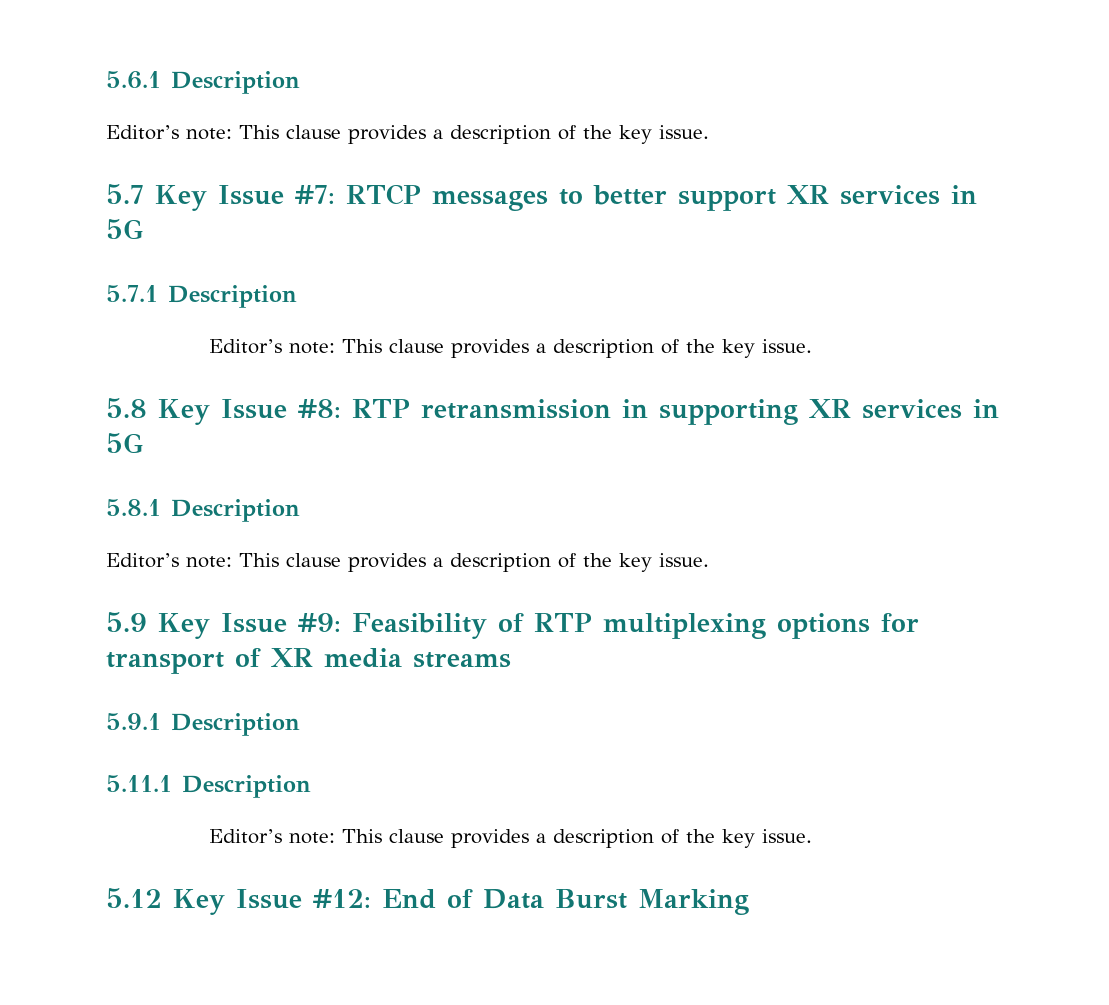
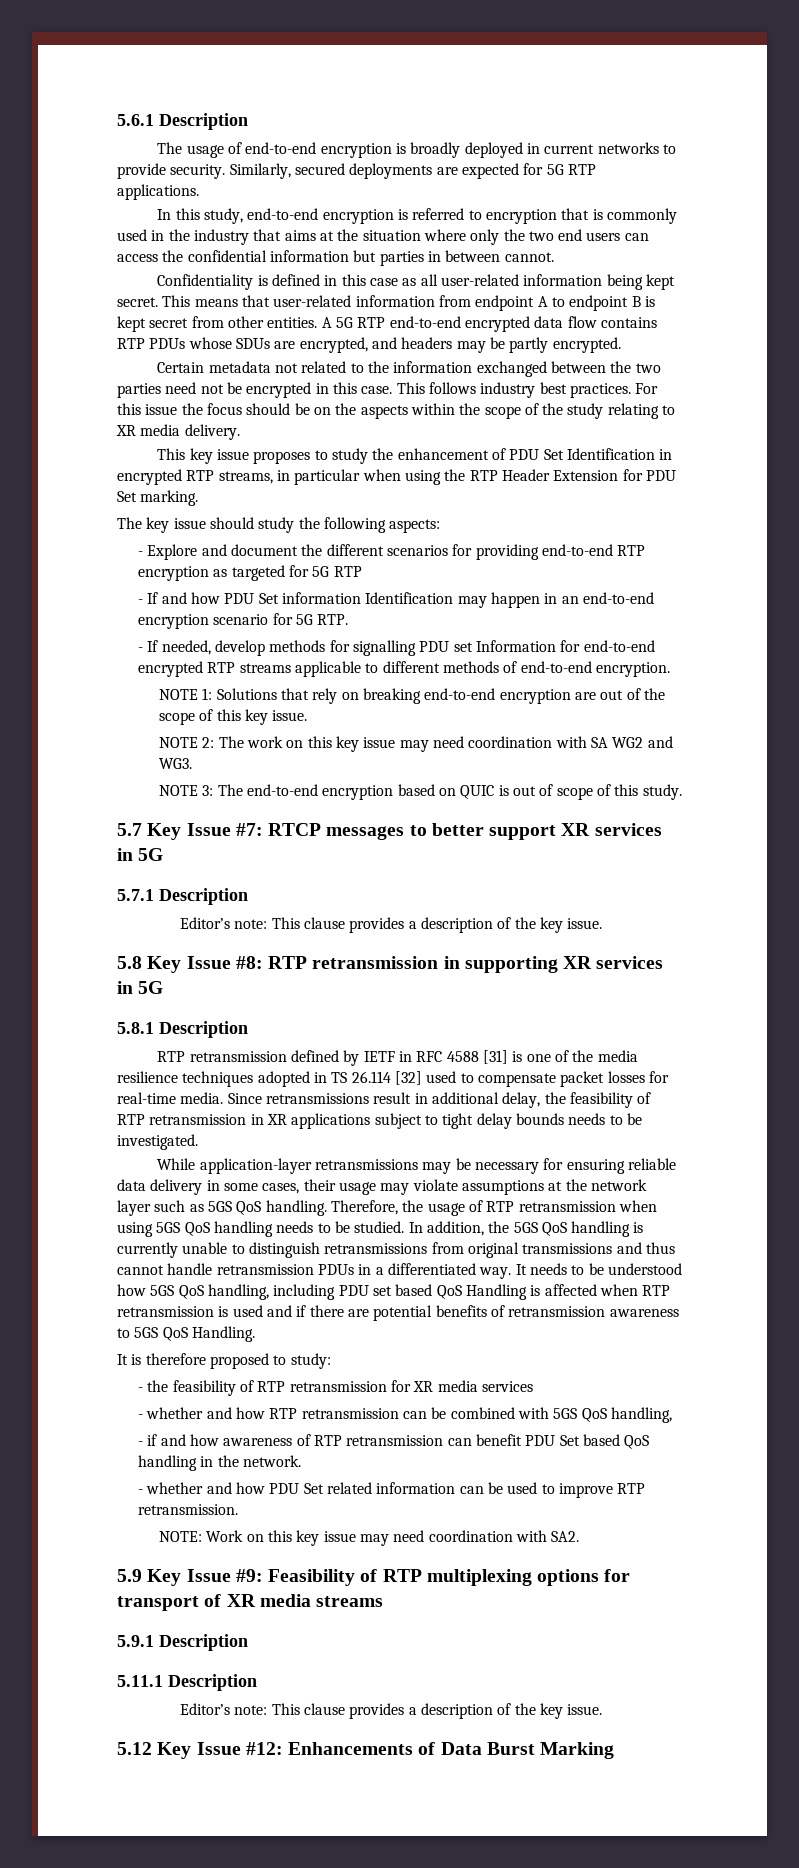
  5.6.1 Description
- Editor’s note: This clause provides a description of the key issue.
+ The usage of end-to-end encryption is broadly deployed in current networks to provide security. Similarly, secured deployments are expected for 5G RTP applications.
+ In this study, end-to-end encryption is referred to encryption that is commonly used in the industry that aims at the situation where only the two end users can access the confidential information but parties in between cannot.
+ Confidentiality is defined in this case as all user-related information being kept secret. This means that user-related information from endpoint A to endpoint B is kept secret from other entities. A 5G RTP end-to-end encrypted data flow contains RTP PDUs whose SDUs are encrypted, and headers may be partly encrypted.
+ Certain metadata not related to the information exchanged between the two parties need not be encrypted in this case. This follows industry best practices. For this issue the focus should be on the aspects within the scope of the study relating to XR media delivery.
+ This key issue proposes to study the enhancement of PDU Set Identification in encrypted RTP streams, in particular when using the RTP Header Extension for PDU Set marking.
+ The key issue should study the following aspects:
+ - Explore and document the different scenarios for providing end-to-end RTP encryption as targeted for 5G RTP
+ - If and how PDU Set information Identification may happen in an end-to-end encryption scenario for 5G RTP.
+ - If needed, develop methods for signalling PDU set Information for end-to-end encrypted RTP streams applicable to different methods of end-to-end encryption.
+ NOTE 1: Solutions that rely on breaking end-to-end encryption are out of the scope of this key issue.
+ NOTE 2: The work on this key issue may need coordination with SA WG2 and WG3.
+ NOTE 3: The end-to-end encryption based on QUIC is out of scope of this study.
  5.8.1 Description
- Editor’s note: This clause provides a description of the key issue.
+ RTP retransmission defined by IETF in RFC 4588 [31] is one of the media resilience techniques adopted in TS 26.114 [32] used to compensate packet losses for real-time media. Since retransmissions result in additional delay, the feasibility of RTP retransmission in XR applications subject to tight delay bounds needs to be investigated.
+ While application-layer retransmissions may be necessary for ensuring reliable data delivery in some cases, their usage may violate assumptions at the network layer such as 5GS QoS handling. Therefore, the usage of RTP retransmission when using 5GS QoS handling needs to be studied. In addition, the 5GS QoS handling is currently unable to distinguish retransmissions from original transmissions and thus cannot handle retransmission PDUs in a differentiated way. It needs to be understood how 5GS QoS handling, including PDU set based QoS Handling is affected when RTP retransmission is used and if there are potential benefits of retransmission awareness to 5GS QoS Handling.
+ It is therefore proposed to study:
+ - the feasibility of RTP retransmission for XR media services
+ - whether and how RTP retransmission can be combined with 5GS QoS handling,
+ - if and how awareness of RTP retransmission can benefit PDU Set based QoS handling in the network.
+ - whether and how PDU Set related information can be used to improve RTP retransmission.
+ NOTE: Work on this key issue may need coordination with SA2.
- 5.12 Key Issue #12: End of Data Burst Marking
+ 5.12 Key Issue #12: Enhancements of Data Burst Marking

